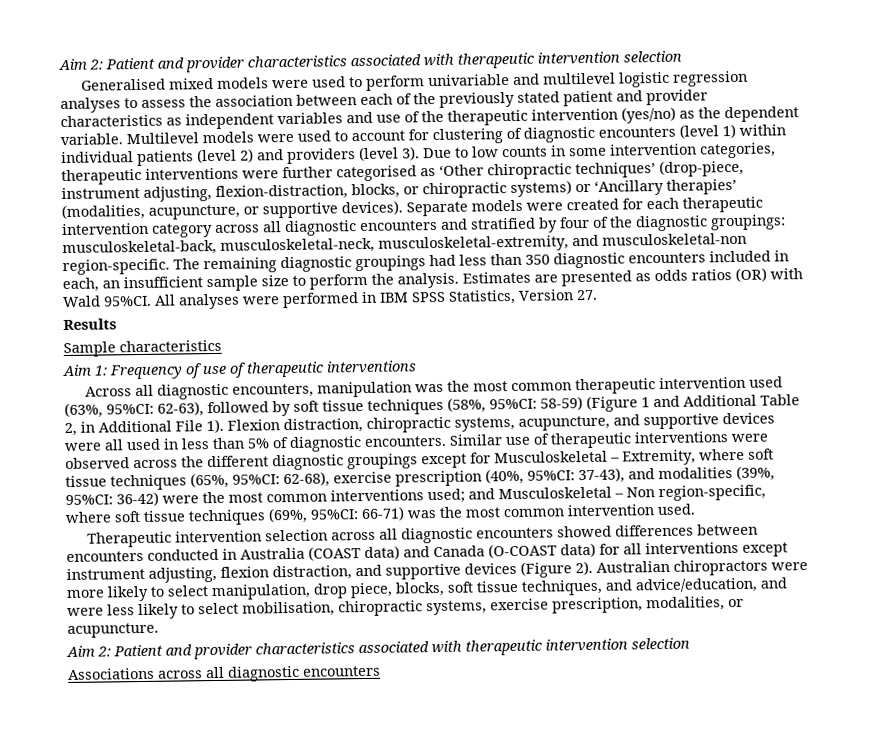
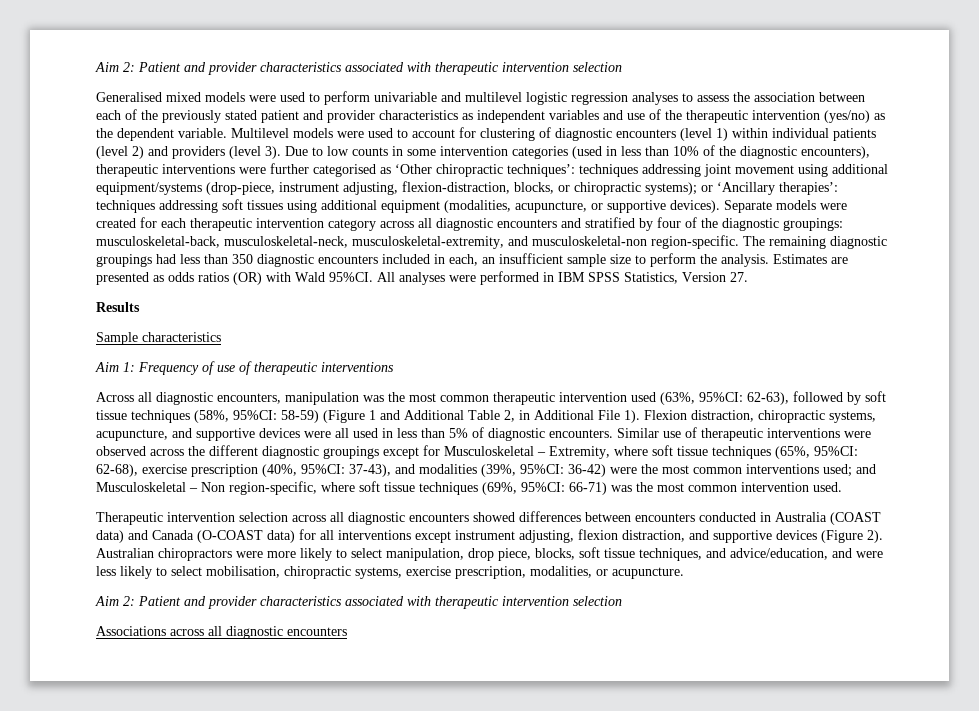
- Due to low counts in some intervention categories, therapeutic interventions were further categorised as ‘Other chiropractic techniques’ (drop-piece, instrument adjusting, flexion-distraction, blocks, or chiropractic systems) or ‘Ancillary therapies’ (modalities, acupuncture, or supportive devices).
+ Due to low counts in some intervention categories (used in less than 10% of the diagnostic encounters), therapeutic interventions were further categorised as ‘Other chiropractic techniques’: techniques addressing joint movement using additional equipment/systems (drop-piece, instrument adjusting, flexion-distraction, blocks, or chiropractic systems); or ‘Ancillary therapies’: techniques addressing soft tissues using additional equipment (modalities, acupuncture, or supportive devices).

